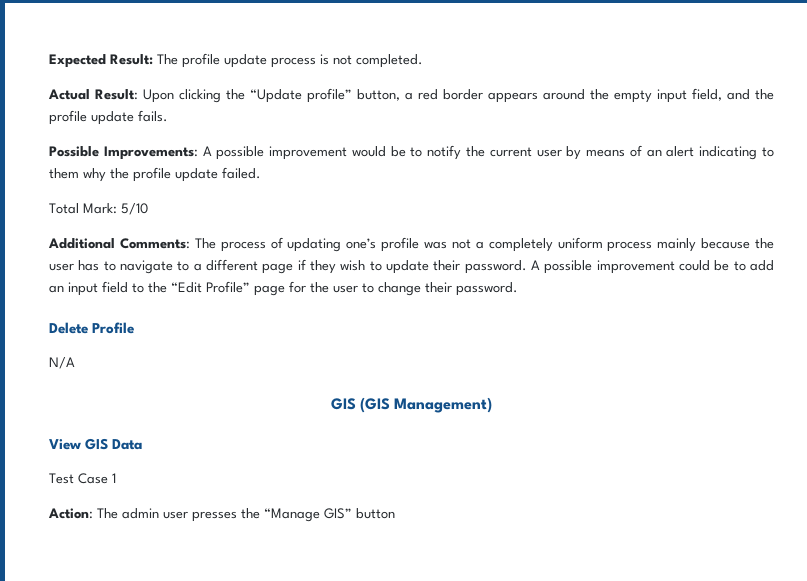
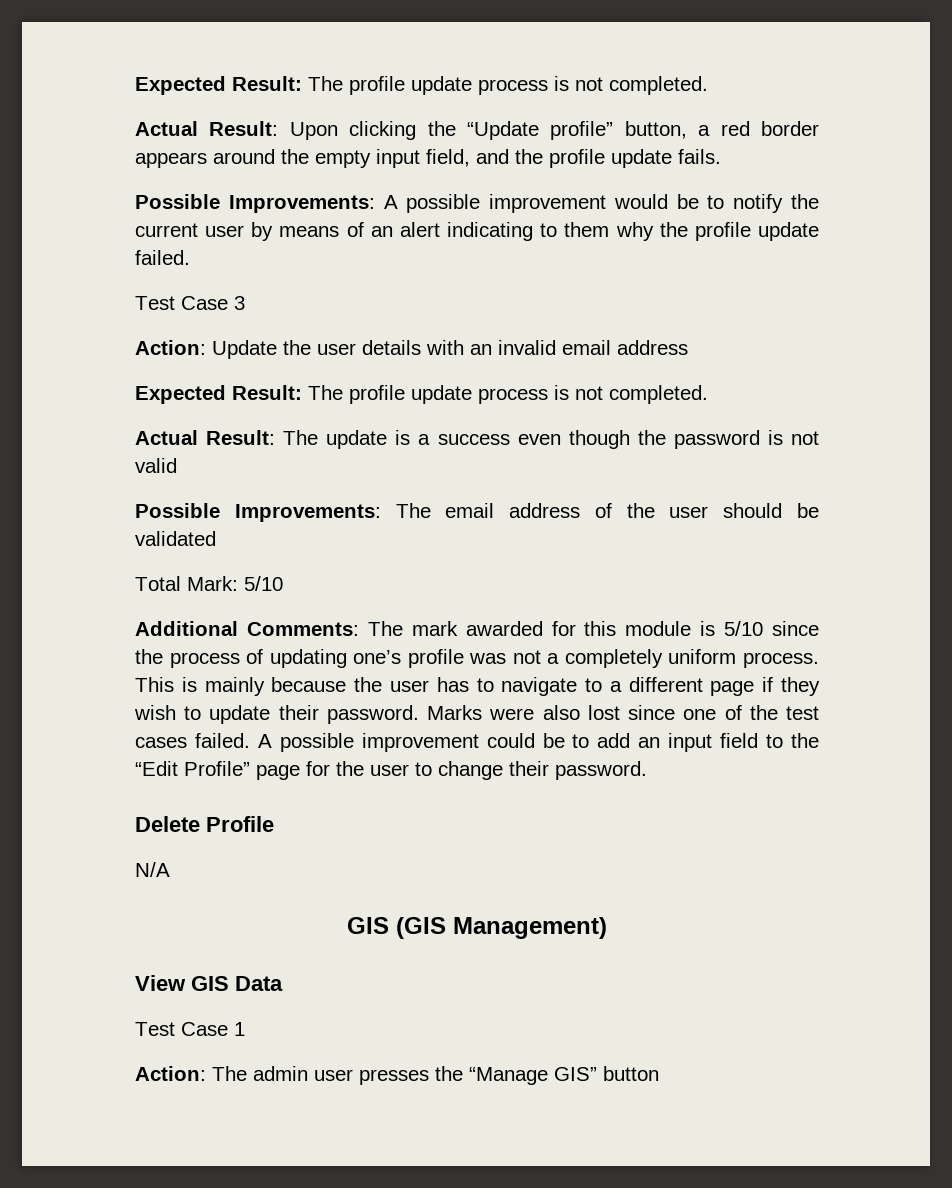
+ Test Case 3
+ Action: Update the user details with an invalid email address
+ Expected Result: The profile update process is not completed.
+ Actual Result: The update is a success even though the password is not valid
+ Possible Improvements: The email address of the user should be validated
- Additional Comments: The process of updating one’s profile was not a completely uniform process mainly because the user has to navigate to a different page if they wish to update their password.
+ Additional Comments: The mark awarded for this module is 5/10 since the process of updating one’s profile was not a completely uniform process. This is mainly because the user has to navigate to a different page if they wish to update their password.
+ Marks were also lost since one of the test cases failed.

